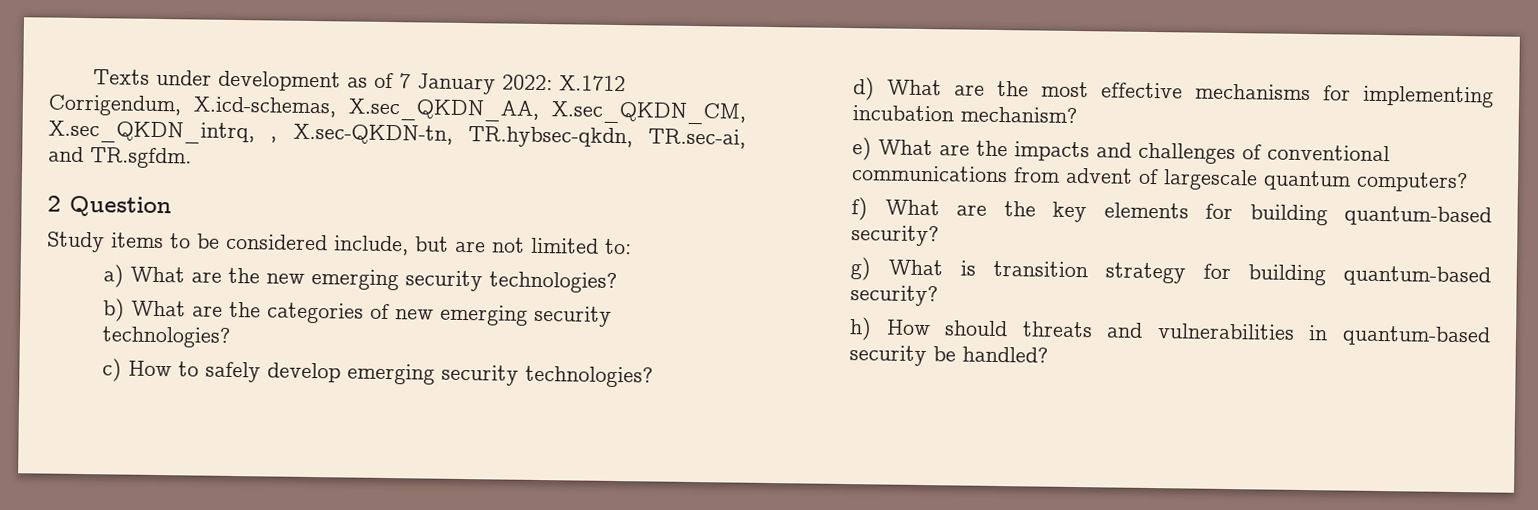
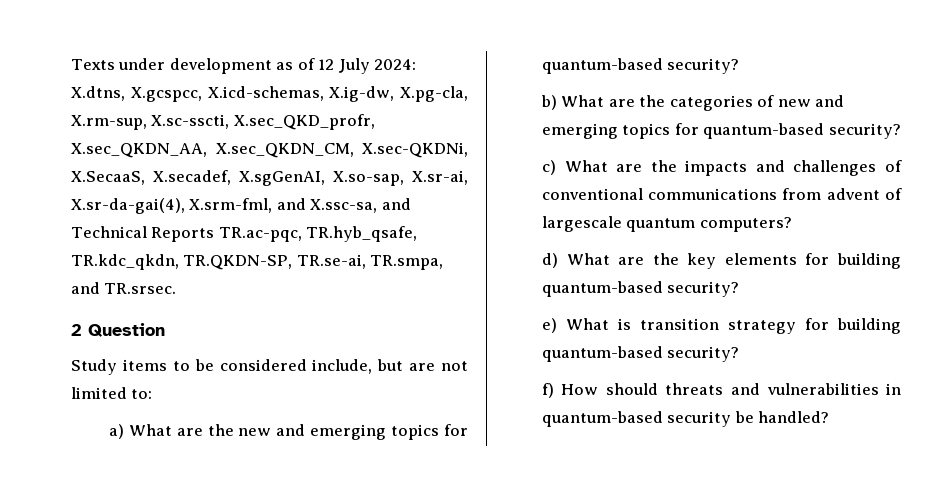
- Texts under development as of 7 January 2022: X.1712 Corrigendum, X.icd-schemas, X.sec_QKDN_AA, X.sec_QKDN_CM, X.sec_QKDN_intrq, , X.sec-QKDN-tn, TR.hybsec-qkdn, TR.sec-ai, and TR.sgfdm.
+ Texts under development as of 12 July 2024: X.dtns, X.gcspcc, X.icd-schemas, X.ig-dw, X.pg-cla, X.rm-sup, X.sc-sscti, X.sec_QKD_profr, X.sec_QKDN_AA, X.sec_QKDN_CM, X.sec-QKDNi, X.SecaaS, X.secadef, X.sgGenAI, X.so-sap, X.sr-ai, X.sr-da-gai(4), X.srm-fml, and X.ssc-sa, and Technical Reports TR.ac-pqc, TR.hyb_qsafe, TR.kdc_qkdn, TR.QKDN-SP, TR.se-ai, TR.smpa, and TR.srsec.
- a) What are the new emerging security technologies?
+ a) What are the new and emerging topics for quantum-based security?
- b) What are the categories of new emerging security technologies?
- c) How to safely develop emerging security technologies?
- d) What are the most effective mechanisms for implementing incubation mechanism?
- e) What are the impacts and challenges of conventional communications from advent of largescale quantum computers?
+ b) What are the categories of new and emerging topics for quantum-based security?
+ c) What are the impacts and challenges of conventional communications from advent of largescale quantum computers?
- f) What are the key elements for building quantum-based security?
+ d) What are the key elements for building quantum-based security?
- g) What is transition strategy for building quantum-based security?
+ e) What is transition strategy for building quantum-based security?
- h) How should threats and vulnerabilities in quantum-based security be handled?
+ f) How should threats and vulnerabilities in quantum-based security be handled?

